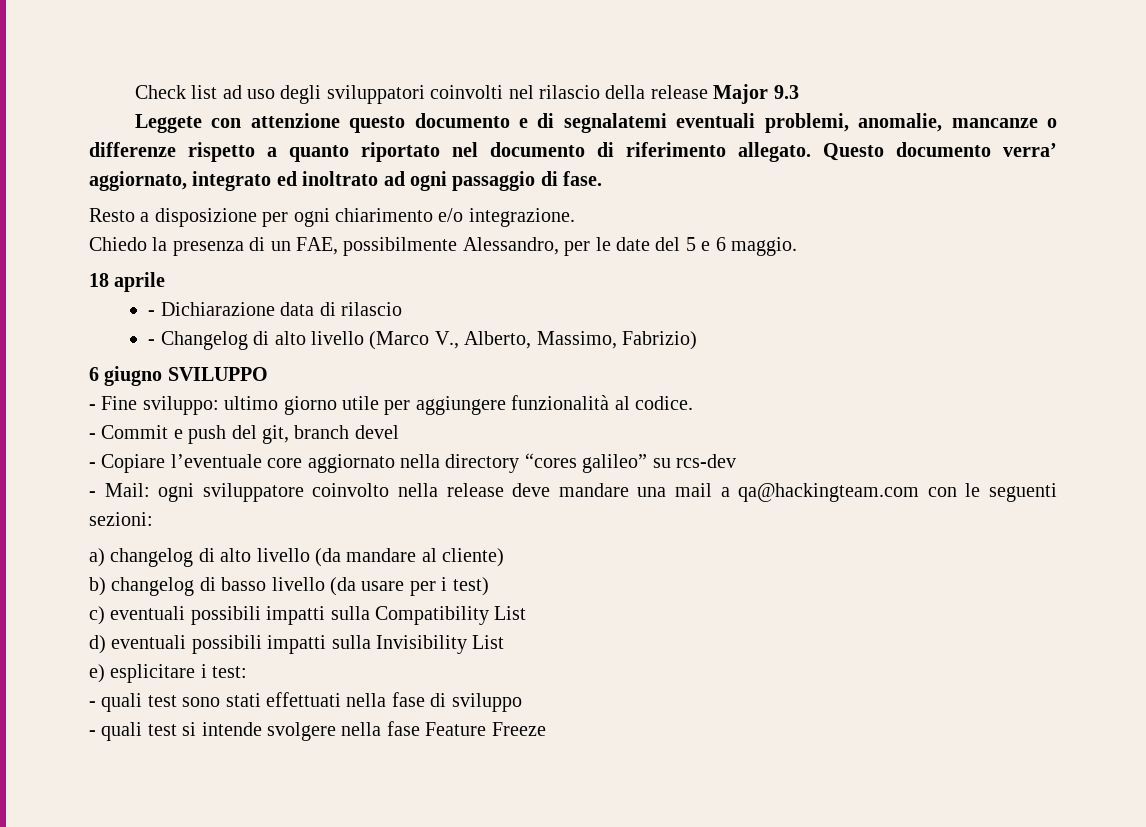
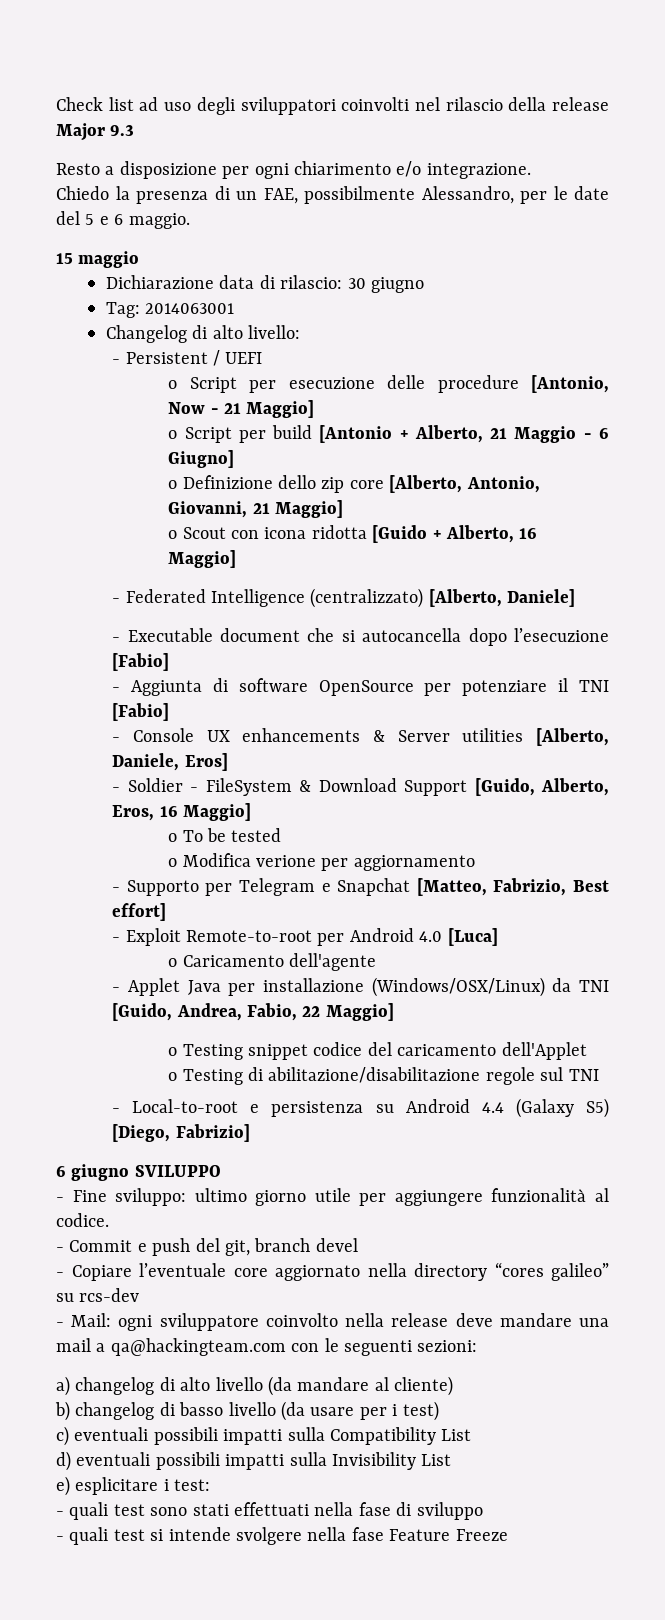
- Leggete con attenzione questo documento e di segnalatemi eventuali problemi, anomalie, mancanze o differenze rispetto a quanto riportato nel documento di riferimento allegato. Questo documento verra’ aggiornato, integrato ed inoltrato ad ogni passaggio di fase.
- 18 aprile
- - Dichiarazione data di rilascio
- - Changelog di alto livello (Marco V., Alberto, Massimo, Fabrizio)
+ 15 maggio
+ Dichiarazione data di rilascio: 30 giugno
+ Tag: 2014063001
+ Changelog di alto livello:
+ - Persistent / UEFI
+ o Script per esecuzione delle procedure [Antonio, Now - 21 Maggio]
+ o Script per build [Antonio + Alberto, 21 Maggio - 6 Giugno]
+ o Definizione dello zip core [Alberto, Antonio, Giovanni, 21 Maggio]
+ o Scout con icona ridotta [Guido + Alberto, 16 Maggio]
+ - Federated Intelligence (centralizzato) [Alberto, Daniele]
+ - Executable document che si autocancella dopo l’esecuzione [Fabio]
+ - Aggiunta di software OpenSource per potenziare il TNI [Fabio]
+ - Console UX enhancements & Server utilities [Alberto, Daniele, Eros]
+ - Soldier - FileSystem & Download Support [Guido, Alberto, Eros, 16 Maggio]
+ o To be tested
+ o Modifica verione per aggiornamento
+ - Supporto per Telegram e Snapchat [Matteo, Fabrizio, Best effort]
+ - Exploit Remote-to-root per Android 4.0 [Luca]
+ o Caricamento dell'agente
+ - Applet Java per installazione (Windows/OSX/Linux) da TNI [Guido, Andrea, Fabio, 22 Maggio]
+ o Testing snippet codice del caricamento dell'Applet
+ o Testing di abilitazione/disabilitazione regole sul TNI
+ - Local-to-root e persistenza su Android 4.4 (Galaxy S5) [Diego, Fabrizio]

